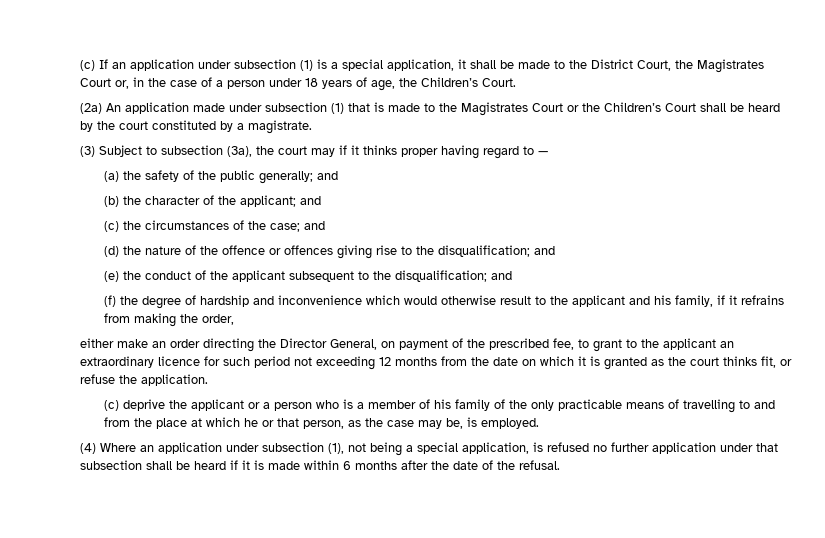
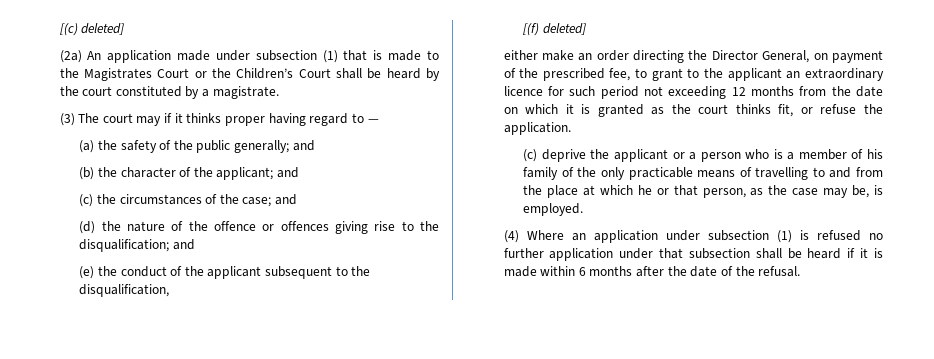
- (c) If an application under subsection (1) is a special application, it shall be made to the District Court, the Magistrates Court or, in the case of a person under 18 years of age, the Children’s Court.
+ [(c) deleted]
- (3) Subject to subsection (3a), the court may if it thinks proper having regard to —
+ (3) The court may if it thinks proper having regard to —
- (e) the conduct of the applicant subsequent to the disqualification; and
- (f) the degree of hardship and inconvenience which would otherwise result to the applicant and his family, if it refrains from making the order,
+ (e) the conduct of the applicant subsequent to the disqualification,
+ [(f) deleted]
- (4) Where an application under subsection (1), not being a special application, is refused no further application under that subsection shall be heard if it is made within 6 months after the date of the refusal.
+ (4) Where an application under subsection (1) is refused no further application under that subsection shall be heard if it is made within 6 months after the date of the refusal.

